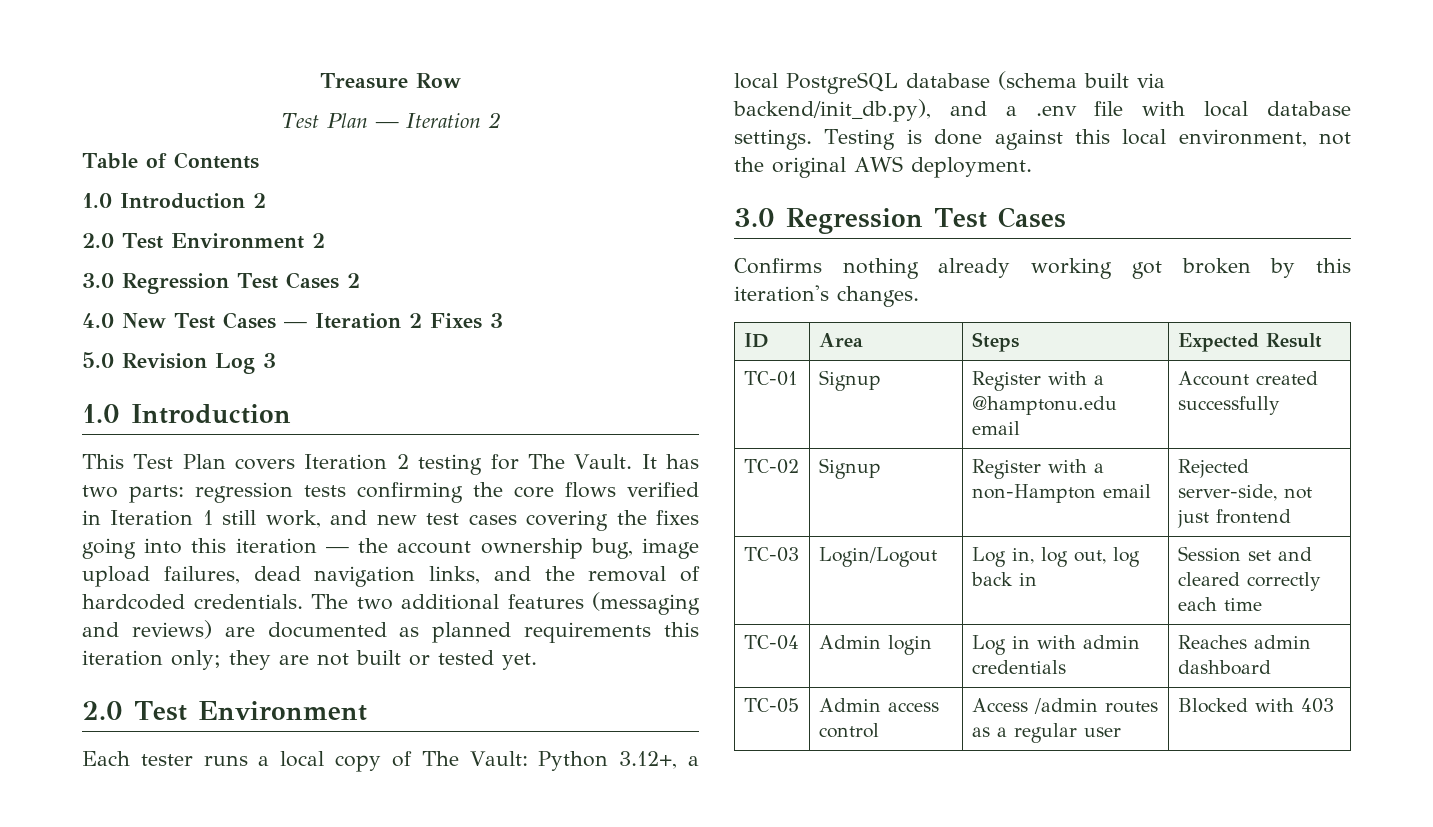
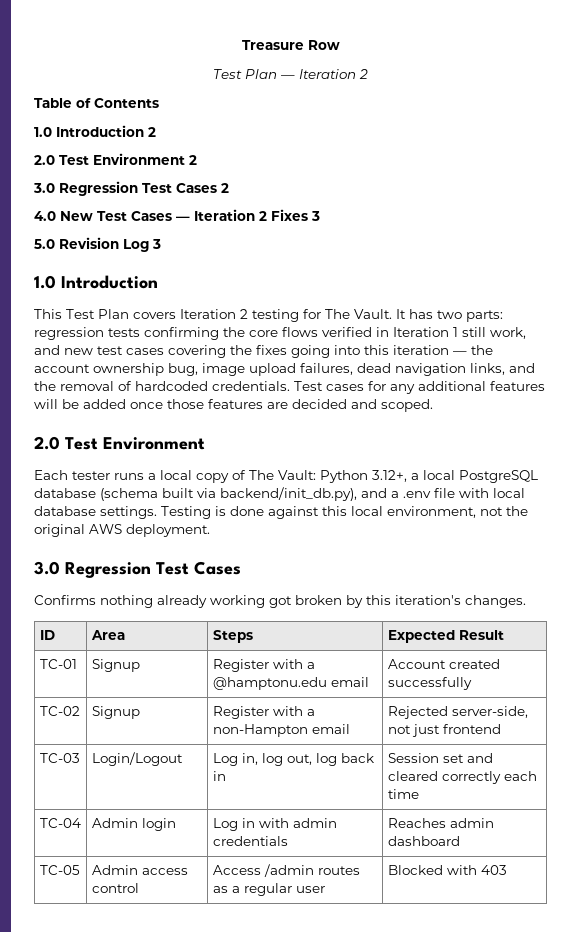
- The two additional features (messaging and reviews) are documented as planned requirements this iteration only; they are not built or tested yet.
+ Test cases for any additional features will be added once those features are decided and scoped.

